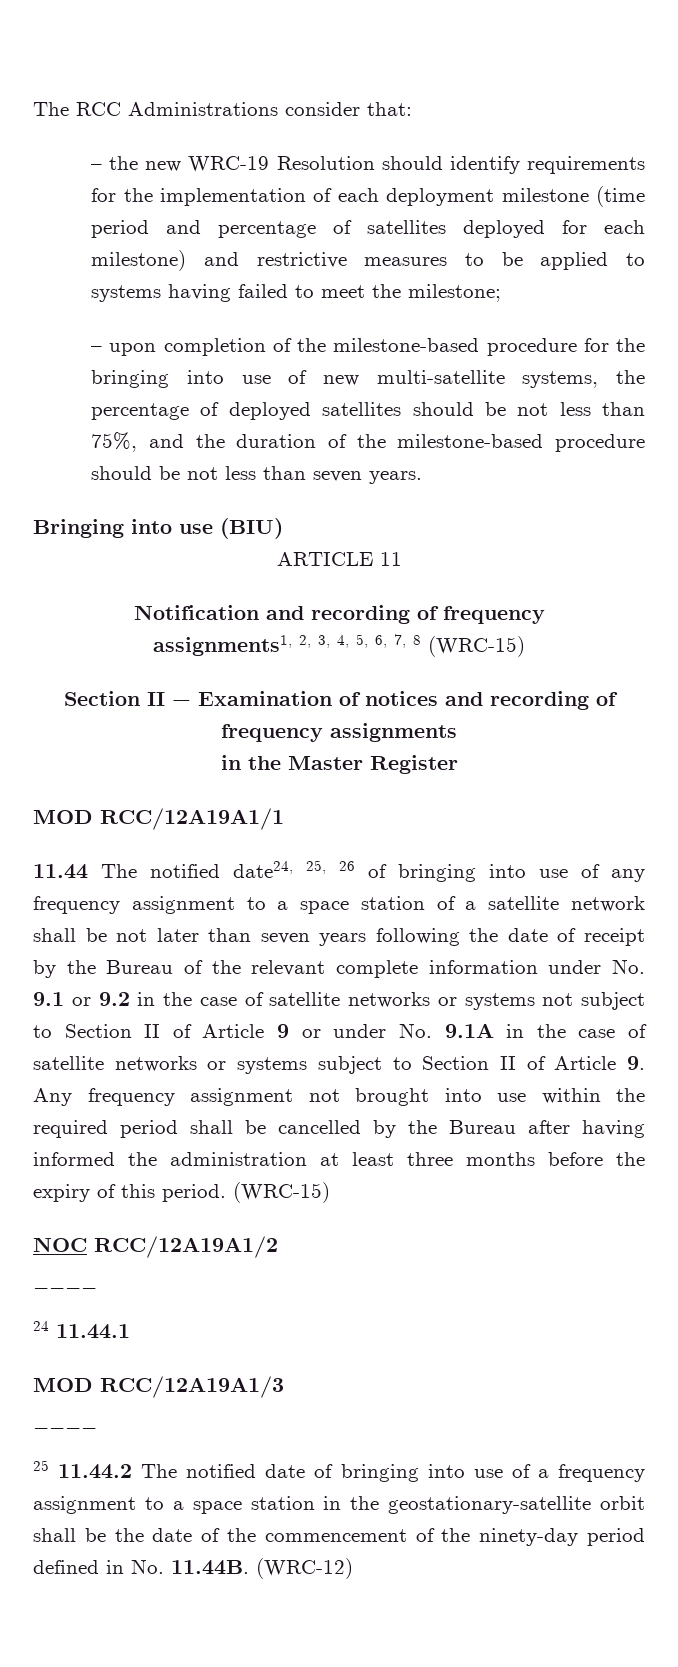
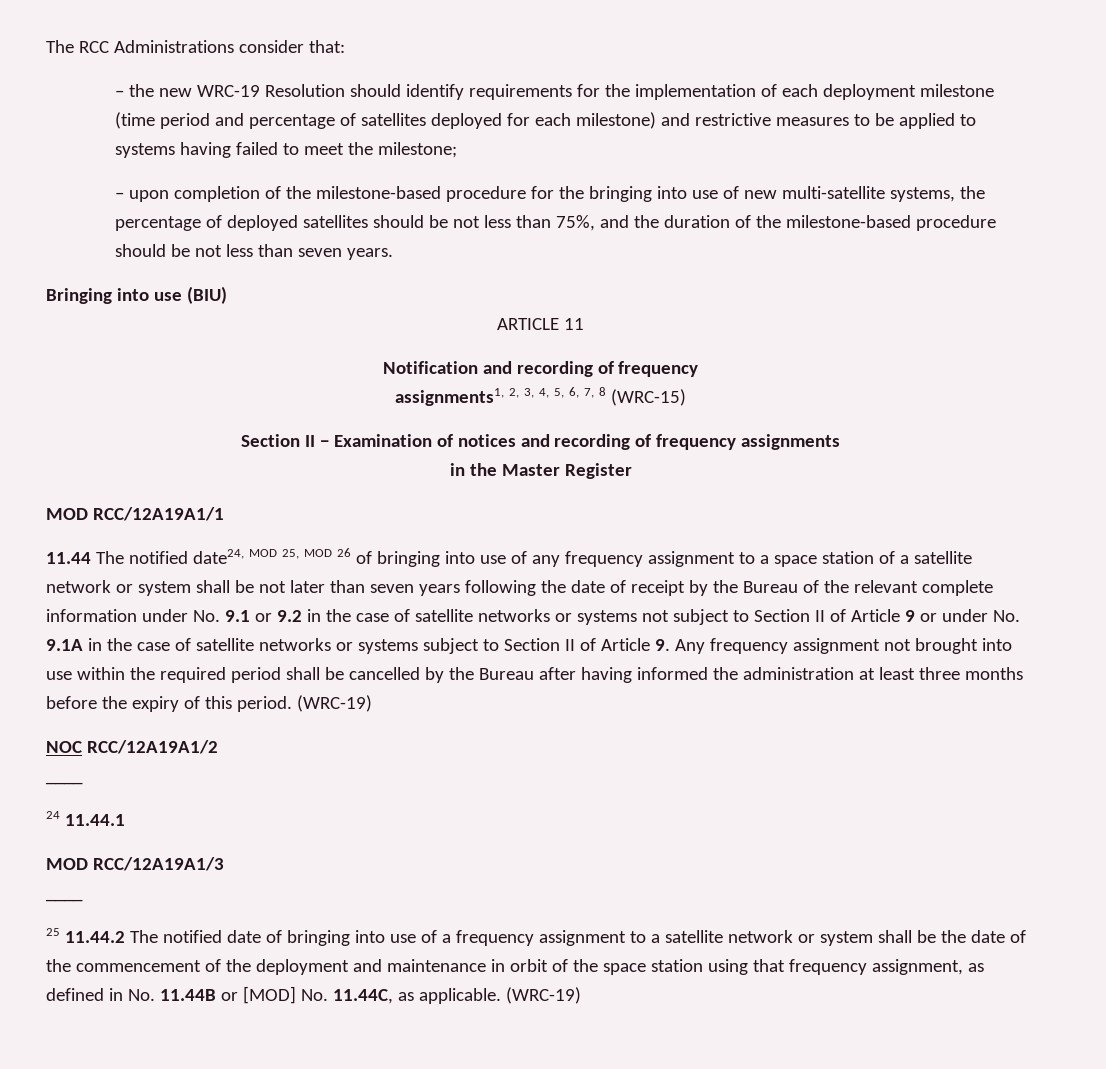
- 11.44 The notified date24, 25, 26 of bringing into use of any frequency assignment to a space station of a satellite network shall be not later than seven years following the date of receipt by the Bureau of the relevant complete information under No. 9.1 or 9.2 in the case of satellite networks or systems not subject to Section II of Article 9 or under No. 9.1A in the case of satellite networks or systems subject to Section II of Article 9. Any frequency assignment not brought into use within the required period shall be cancelled by the Bureau after having informed the administration at least three months before the expiry of this period. (WRC-15)
+ 11.44 The notified date24, MOD 25, MOD 26 of bringing into use of any frequency assignment to a space station of a satellite network or system shall be not later than seven years following the date of receipt by the Bureau of the relevant complete information under No. 9.1 or 9.2 in the case of satellite networks or systems not subject to Section II of Article 9 or under No. 9.1A in the case of satellite networks or systems subject to Section II of Article 9. Any frequency assignment not brought into use within the required period shall be cancelled by the Bureau after having informed the administration at least three months before the expiry of this period. (WRC-19)
- 25 11.44.2 The notified date of bringing into use of a frequency assignment to a space station in the geostationary-satellite orbit shall be the date of the commencement of the ninety-day period defined in No. 11.44B. (WRC-12)
+ 25 11.44.2 The notified date of bringing into use of a frequency assignment to a satellite network or system shall be the date of the commencement of the deployment and maintenance in orbit of the space station using that frequency assignment, as defined in No. 11.44B or [MOD] No. 11.44C, as applicable. (WRC-19)

